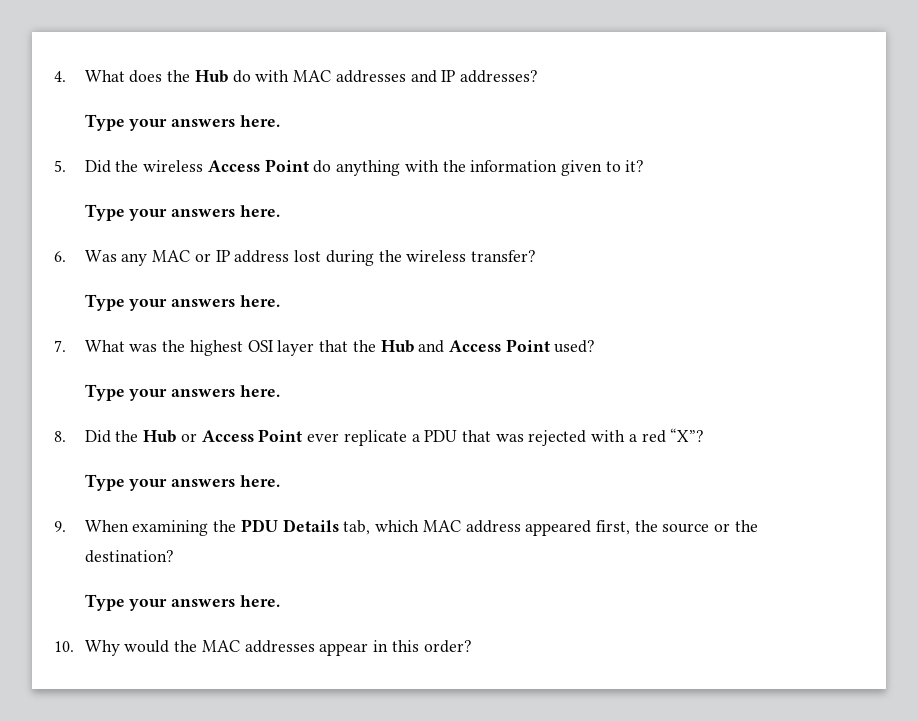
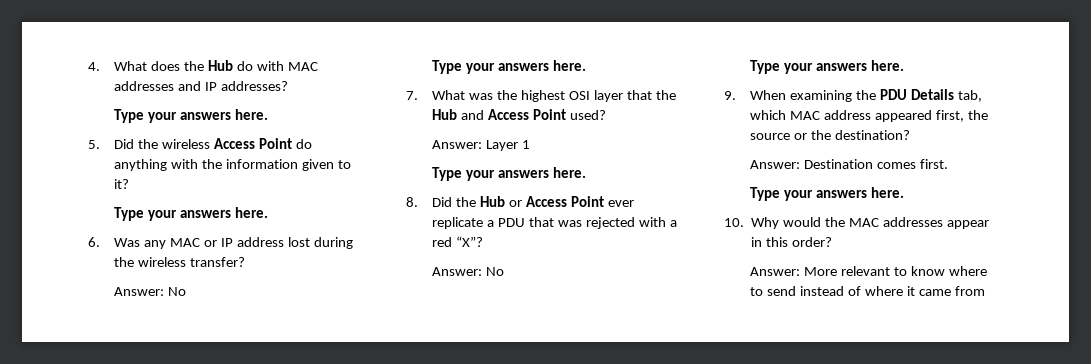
  6. Was any MAC or IP address lost during the wireless transfer?
+ Answer: No
+ Answer: Layer 1
  8. Did the Hub or Access Point ever replicate a PDU that was rejected with a red “X”?
+ Answer: No
+ Answer: Destination comes first.
+ Answer: More relevant to know where to send instead of where it came from

